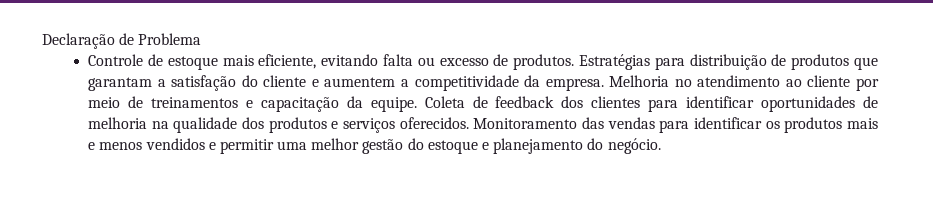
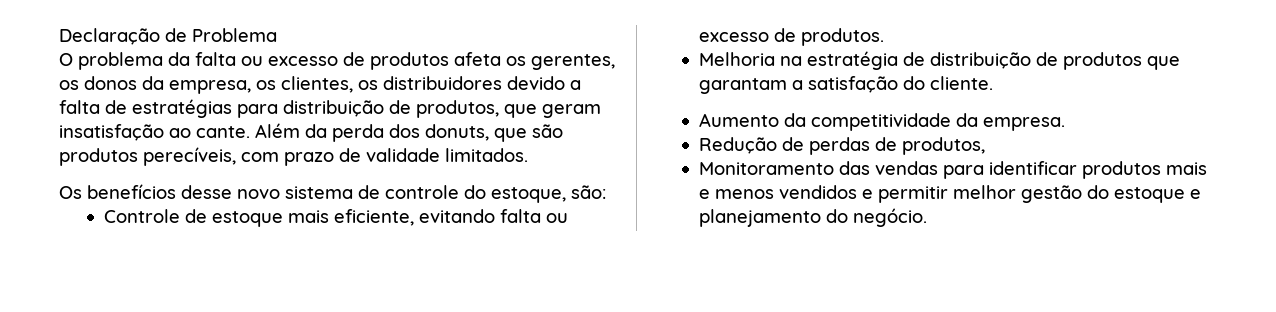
+ O problema da falta ou excesso de produtos afeta os gerentes, os donos da empresa, os clientes, os distribuidores devido a falta de estratégias para distribuição de produtos, que geram insatisfação ao cante. Além da perda dos donuts, que são produtos perecíveis, com prazo de validade limitados.
+ Os benefícios desse novo sistema de controle do estoque, são:
- Controle de estoque mais eficiente, evitando falta ou excesso de produtos. Estratégias para distribuição de produtos que garantam a satisfação do cliente e aumentem a competitividade da empresa. Melhoria no atendimento ao cliente por meio de treinamentos e capacitação da equipe. Coleta de feedback dos clientes para identificar oportunidades de melhoria na qualidade dos produtos e serviços oferecidos. Monitoramento das vendas para identificar os produtos mais e menos vendidos e permitir uma melhor gestão do estoque e planejamento do negócio.
+ Controle de estoque mais eficiente, evitando falta ou excesso de produtos.
+ Melhoria na estratégia de distribuição de produtos que garantam a satisfação do cliente.
+ Aumento da competitividade da empresa.
+ Redução de perdas de produtos,
+ Monitoramento das vendas para identificar produtos mais e menos vendidos e permitir melhor gestão do estoque e planejamento do negócio.

